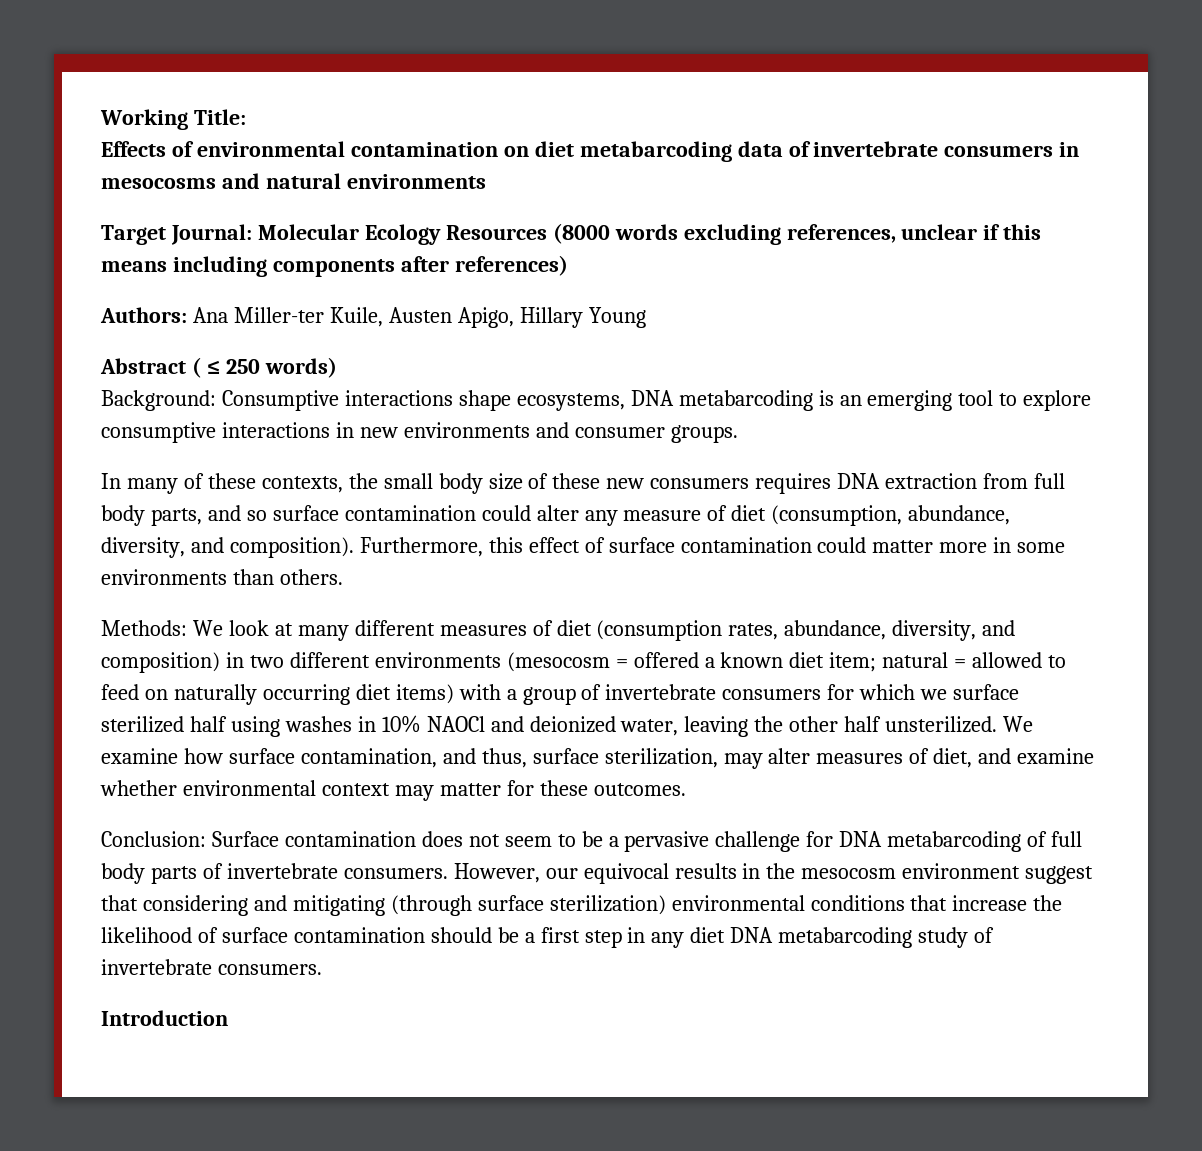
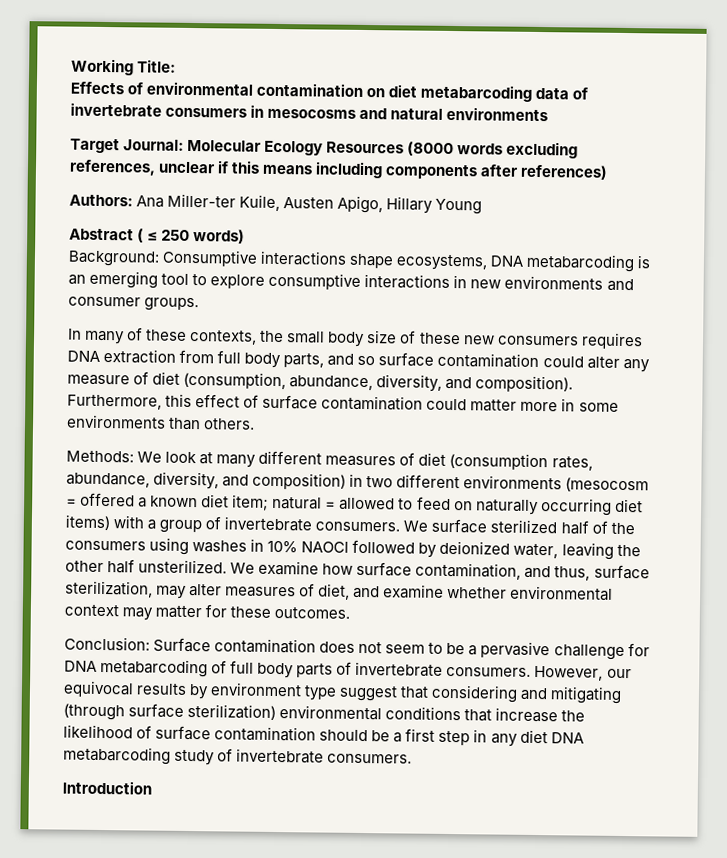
- Methods: We look at many different measures of diet (consumption rates, abundance, diversity, and composition) in two different environments (mesocosm = offered a known diet item; natural = allowed to feed on naturally occurring diet items) with a group of invertebrate consumers for which we surface sterilized half using washes in 10% NAOCl and deionized water, leaving the other half unsterilized.
+ Methods: We look at many different measures of diet (consumption rates, abundance, diversity, and composition) in two different environments (mesocosm = offered a known diet item; natural = allowed to feed on naturally occurring diet items) with a group of invertebrate consumers. We surface sterilized half of the consumers using washes in 10% NAOCl followed by deionized water, leaving the other half unsterilized.
- However, our equivocal results in the mesocosm environment suggest that considering and mitigating (through surface sterilization) environmental conditions that increase the likelihood of surface contamination should be a first step in any diet DNA metabarcoding study of invertebrate consumers.
+ However, our equivocal results by environment type suggest that considering and mitigating (through surface sterilization) environmental conditions that increase the likelihood of surface contamination should be a first step in any diet DNA metabarcoding study of invertebrate consumers.

